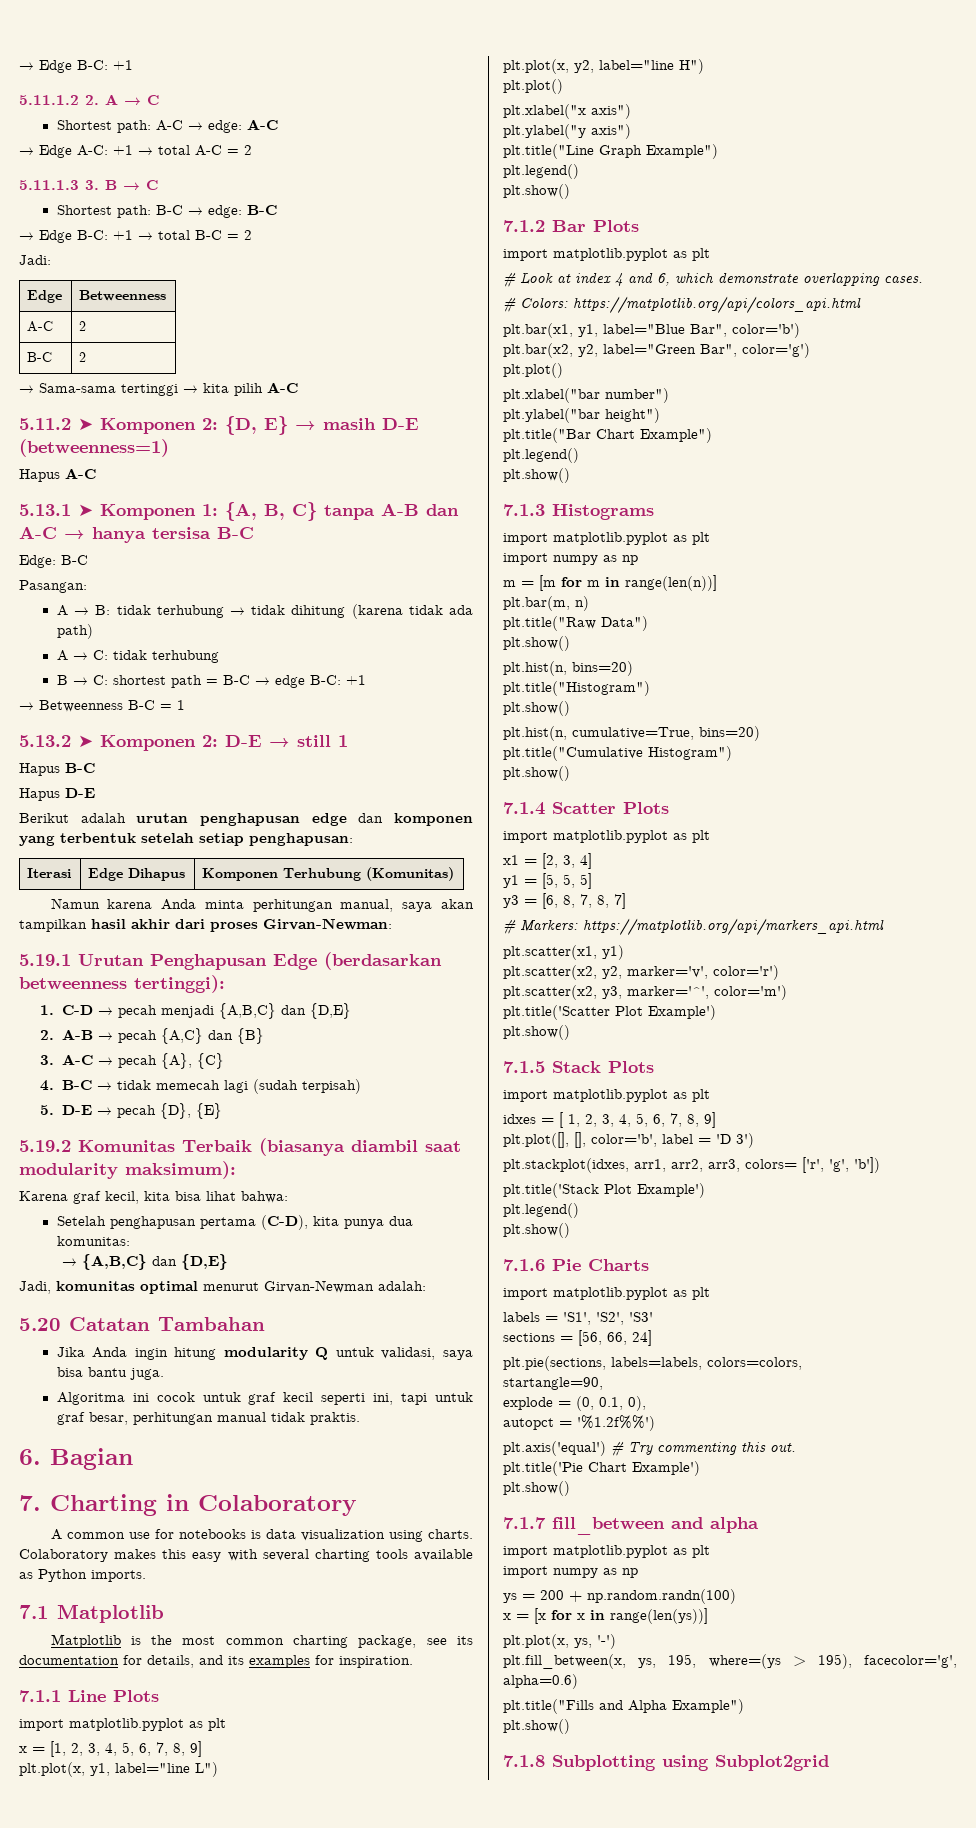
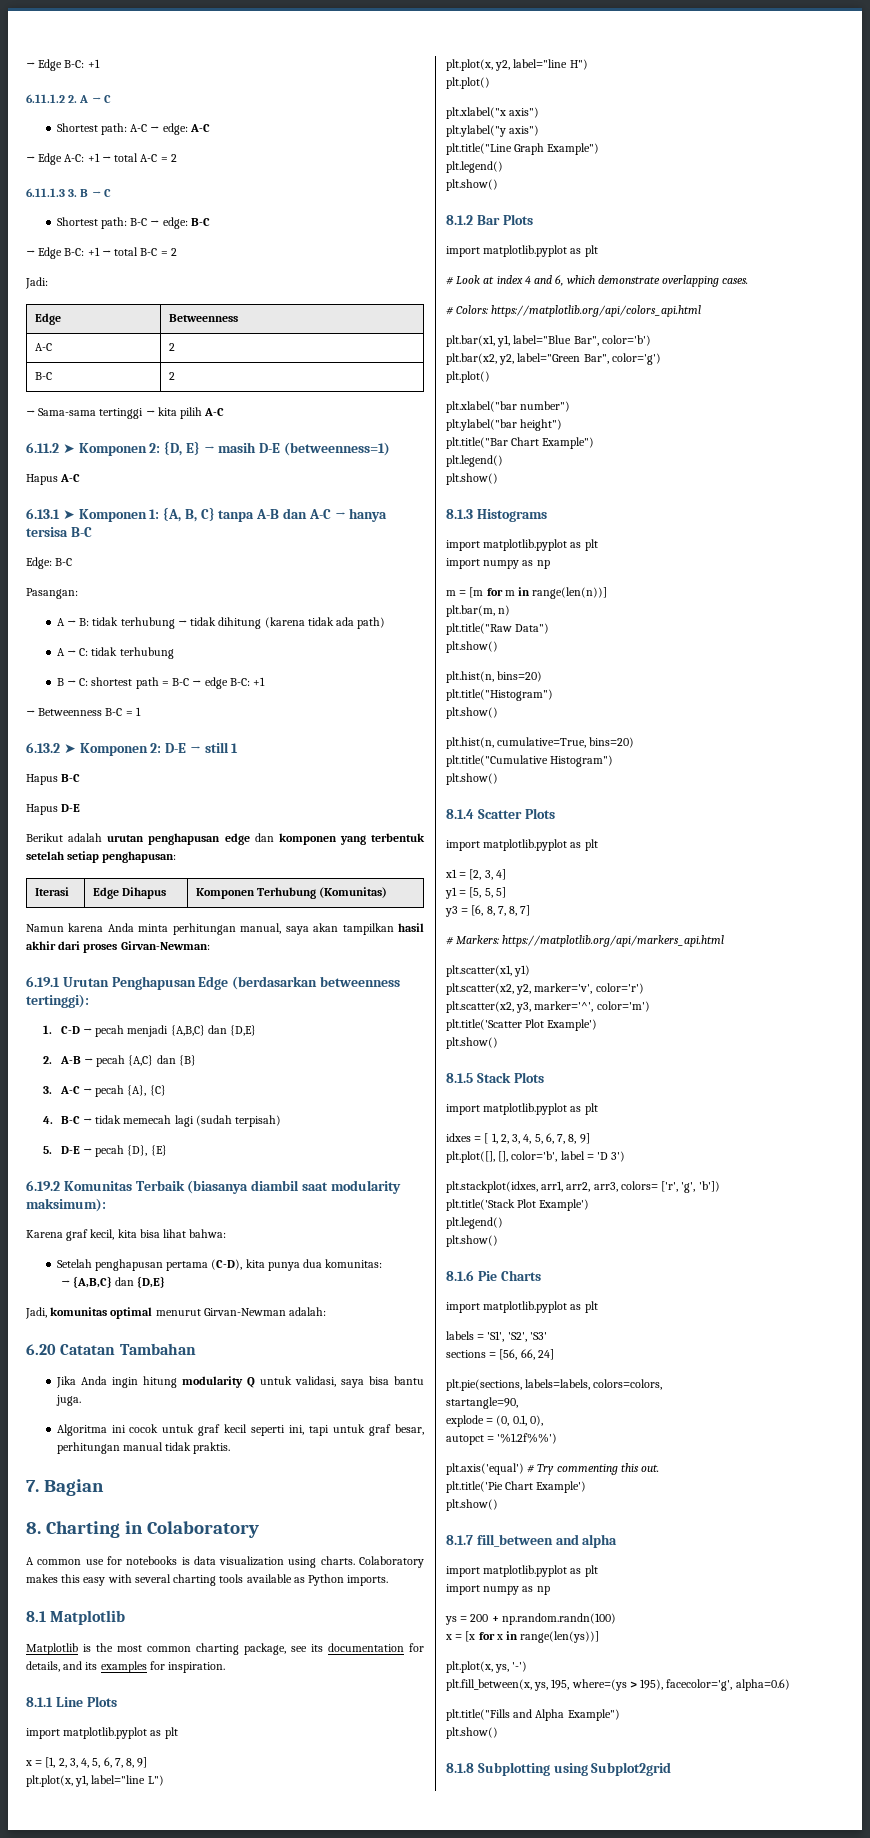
- 5.11.1.2 2. A → C
+ 6.11.1.2 2. A → C
- 5.11.1.3 3. B → C
+ 6.11.1.3 3. B → C
- 5.11.2 ➤ Komponen 2: {D, E} → masih D-E (betweenness=1)
+ 6.11.2 ➤ Komponen 2: {D, E} → masih D-E (betweenness=1)
- 5.13.1 ➤ Komponen 1: {A, B, C} tanpa A-B dan A-C → hanya tersisa B-C
+ 6.13.1 ➤ Komponen 1: {A, B, C} tanpa A-B dan A-C → hanya tersisa B-C
- 5.13.2 ➤ Komponen 2: D-E → still 1
+ 6.13.2 ➤ Komponen 2: D-E → still 1
- 5.19.1 Urutan Penghapusan Edge (berdasarkan betweenness tertinggi):
+ 6.19.1 Urutan Penghapusan Edge (berdasarkan betweenness tertinggi):
- 5.19.2 Komunitas Terbaik (biasanya diambil saat modularity maksimum):
+ 6.19.2 Komunitas Terbaik (biasanya diambil saat modularity maksimum):
- 5.20 Catatan Tambahan
+ 6.20 Catatan Tambahan
- 6. Bagian
+ 7. Bagian
- 7. Charting in Colaboratory
+ 8. Charting in Colaboratory
- 7.1 Matplotlib
+ 8.1 Matplotlib
- 7.1.1 Line Plots
+ 8.1.1 Line Plots
- 7.1.2 Bar Plots
+ 8.1.2 Bar Plots
- 7.1.3 Histograms
+ 8.1.3 Histograms
- 7.1.4 Scatter Plots
+ 8.1.4 Scatter Plots
- 7.1.5 Stack Plots
+ 8.1.5 Stack Plots
- 7.1.6 Pie Charts
+ 8.1.6 Pie Charts
- 7.1.7 fill_between and alpha
+ 8.1.7 fill_between and alpha
- 7.1.8 Subplotting using Subplot2grid
+ 8.1.8 Subplotting using Subplot2grid

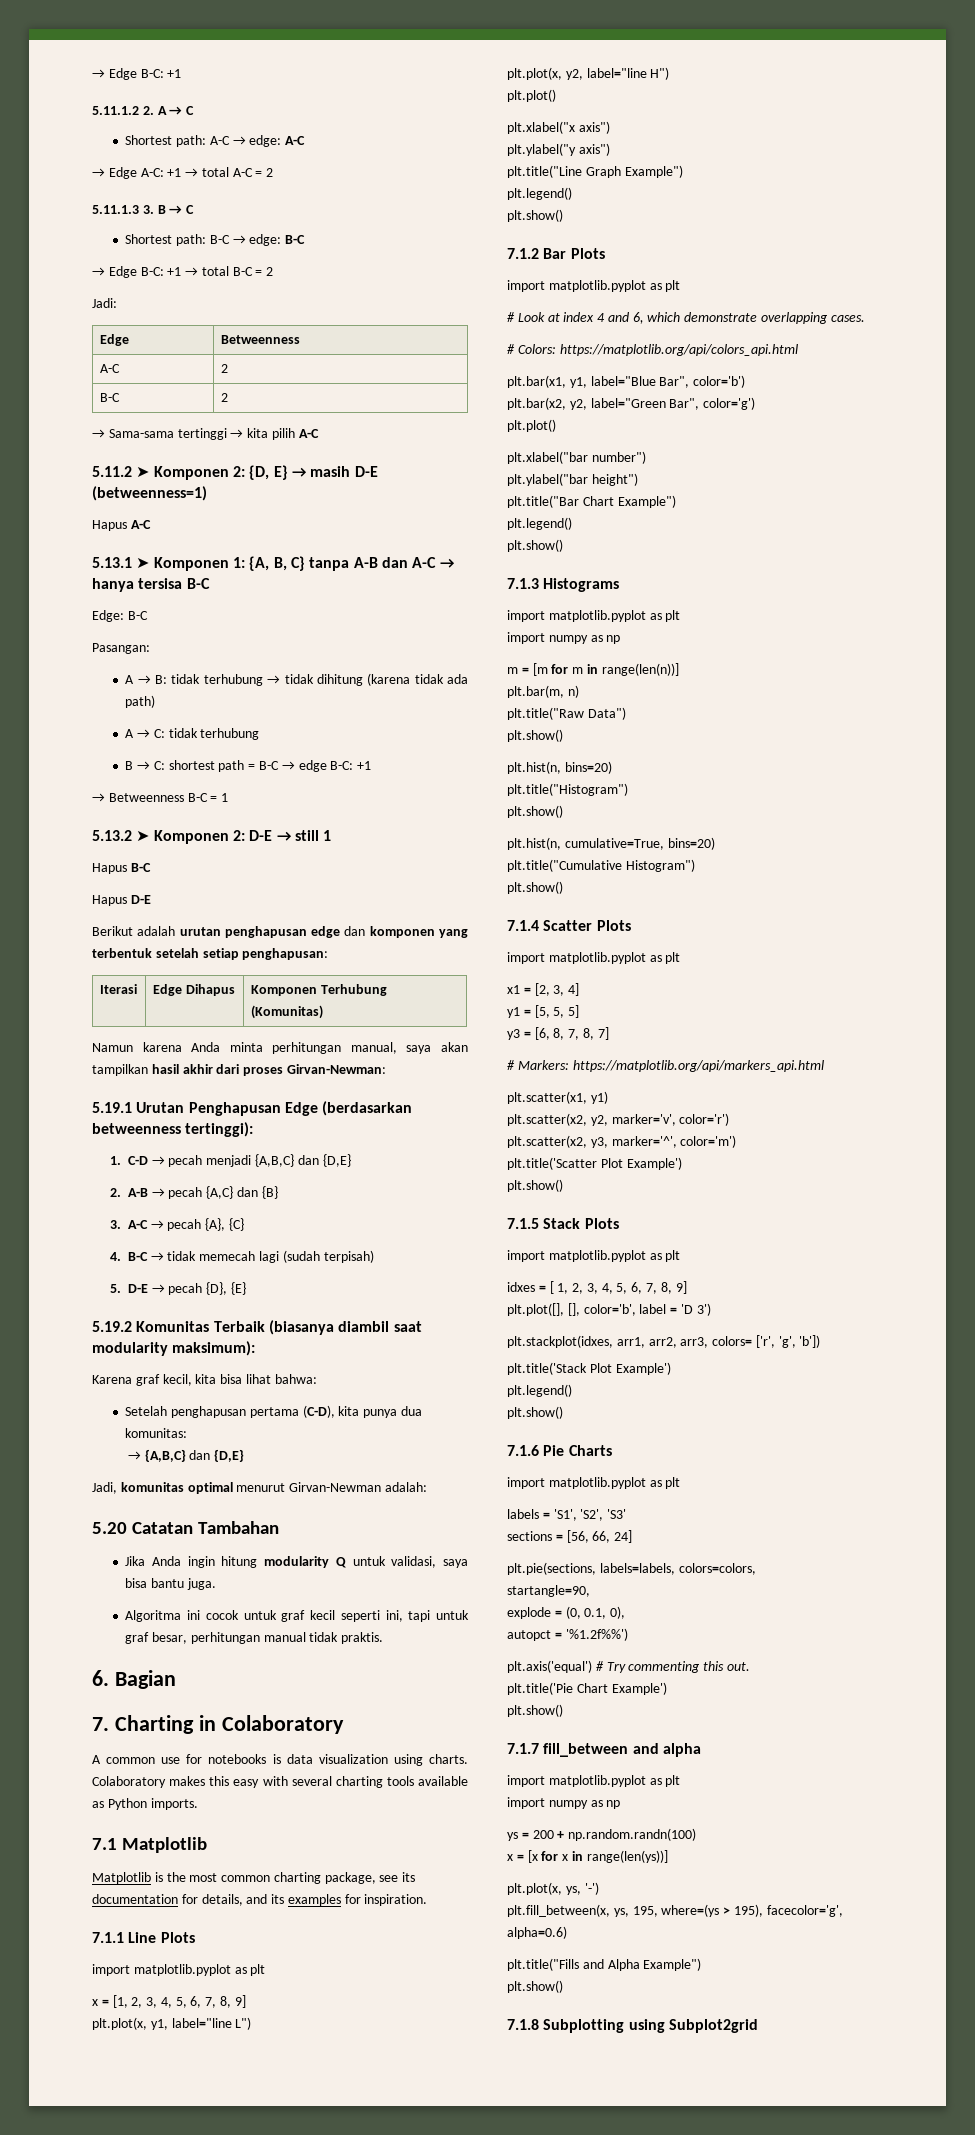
- 6.11.1.2 2. A → C
+ 5.11.1.2 2. A → C
- 6.11.1.3 3. B → C
+ 5.11.1.3 3. B → C
- 6.11.2 ➤ Komponen 2: {D, E} → masih D-E (betweenness=1)
+ 5.11.2 ➤ Komponen 2: {D, E} → masih D-E (betweenness=1)
- 6.13.1 ➤ Komponen 1: {A, B, C} tanpa A-B dan A-C → hanya tersisa B-C
+ 5.13.1 ➤ Komponen 1: {A, B, C} tanpa A-B dan A-C → hanya tersisa B-C
- 6.13.2 ➤ Komponen 2: D-E → still 1
+ 5.13.2 ➤ Komponen 2: D-E → still 1
- 6.19.1 Urutan Penghapusan Edge (berdasarkan betweenness tertinggi):
+ 5.19.1 Urutan Penghapusan Edge (berdasarkan betweenness tertinggi):
- 6.19.2 Komunitas Terbaik (biasanya diambil saat modularity maksimum):
+ 5.19.2 Komunitas Terbaik (biasanya diambil saat modularity maksimum):
- 6.20 Catatan Tambahan
+ 5.20 Catatan Tambahan
- 7. Bagian
+ 6. Bagian
- 8. Charting in Colaboratory
+ 7. Charting in Colaboratory
- 8.1 Matplotlib
+ 7.1 Matplotlib
- 8.1.1 Line Plots
+ 7.1.1 Line Plots
- 8.1.2 Bar Plots
+ 7.1.2 Bar Plots
- 8.1.3 Histograms
+ 7.1.3 Histograms
- 8.1.4 Scatter Plots
+ 7.1.4 Scatter Plots
- 8.1.5 Stack Plots
+ 7.1.5 Stack Plots
- 8.1.6 Pie Charts
+ 7.1.6 Pie Charts
- 8.1.7 fill_between and alpha
+ 7.1.7 fill_between and alpha
- 8.1.8 Subplotting using Subplot2grid
+ 7.1.8 Subplotting using Subplot2grid

